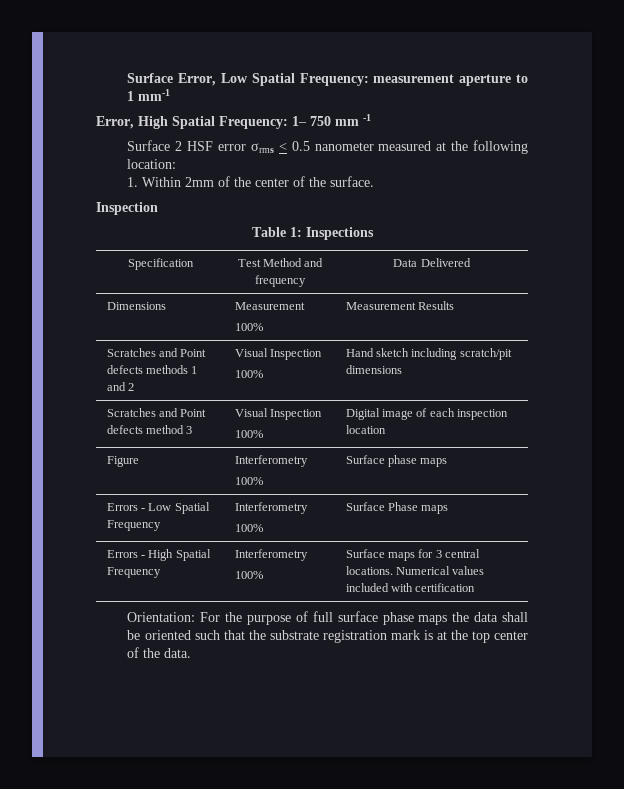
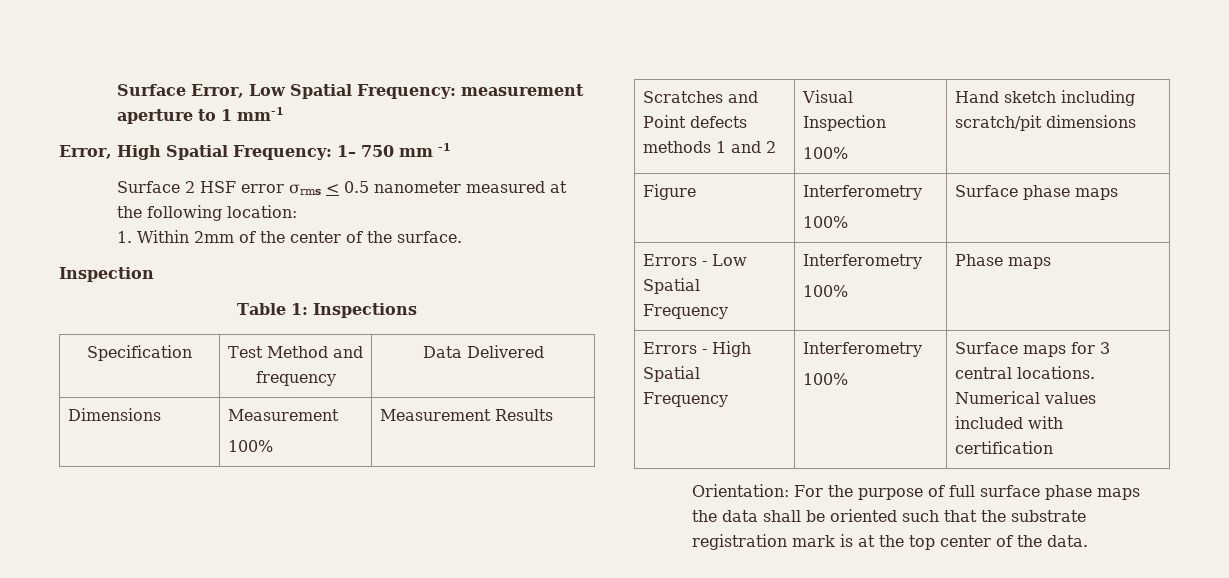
- Scratches and Point defects method 3 | Visual Inspection
- 100% | Digital image of each inspection location
  Errors - Low Spatial Frequency | Interferometry
- 100% | Surface Phase maps
+ 100% | Phase maps

